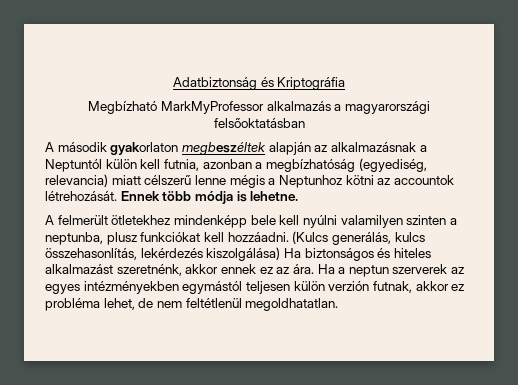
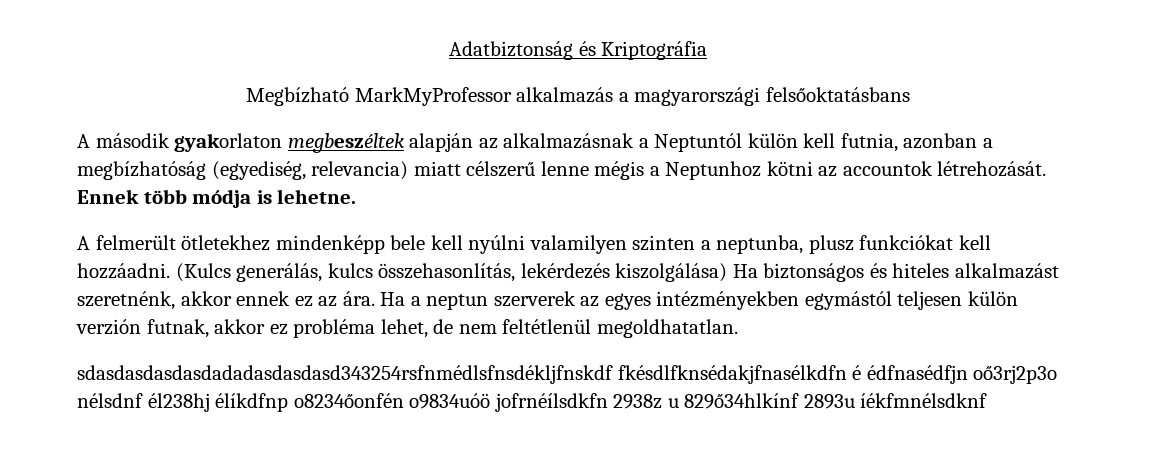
- Megbízható MarkMyProfessor alkalmazás a magyarországi felsőoktatásban
+ Megbízható MarkMyProfessor alkalmazás a magyarországi felsőoktatásbans
+ sdasdasdasdasdadadasdasdasd343254rsfnmédlsfnsdékljfnskdf fkésdlfknsédakjfnasélkdfn é édfnasédfjn oő3rj2p3o nélsdnf él238hj élíkdfnp o8234őonfén o9834uóö jofrnéílsdkfn 2938z u 829ő34hlkínf 2893u íékfmnélsdknf

